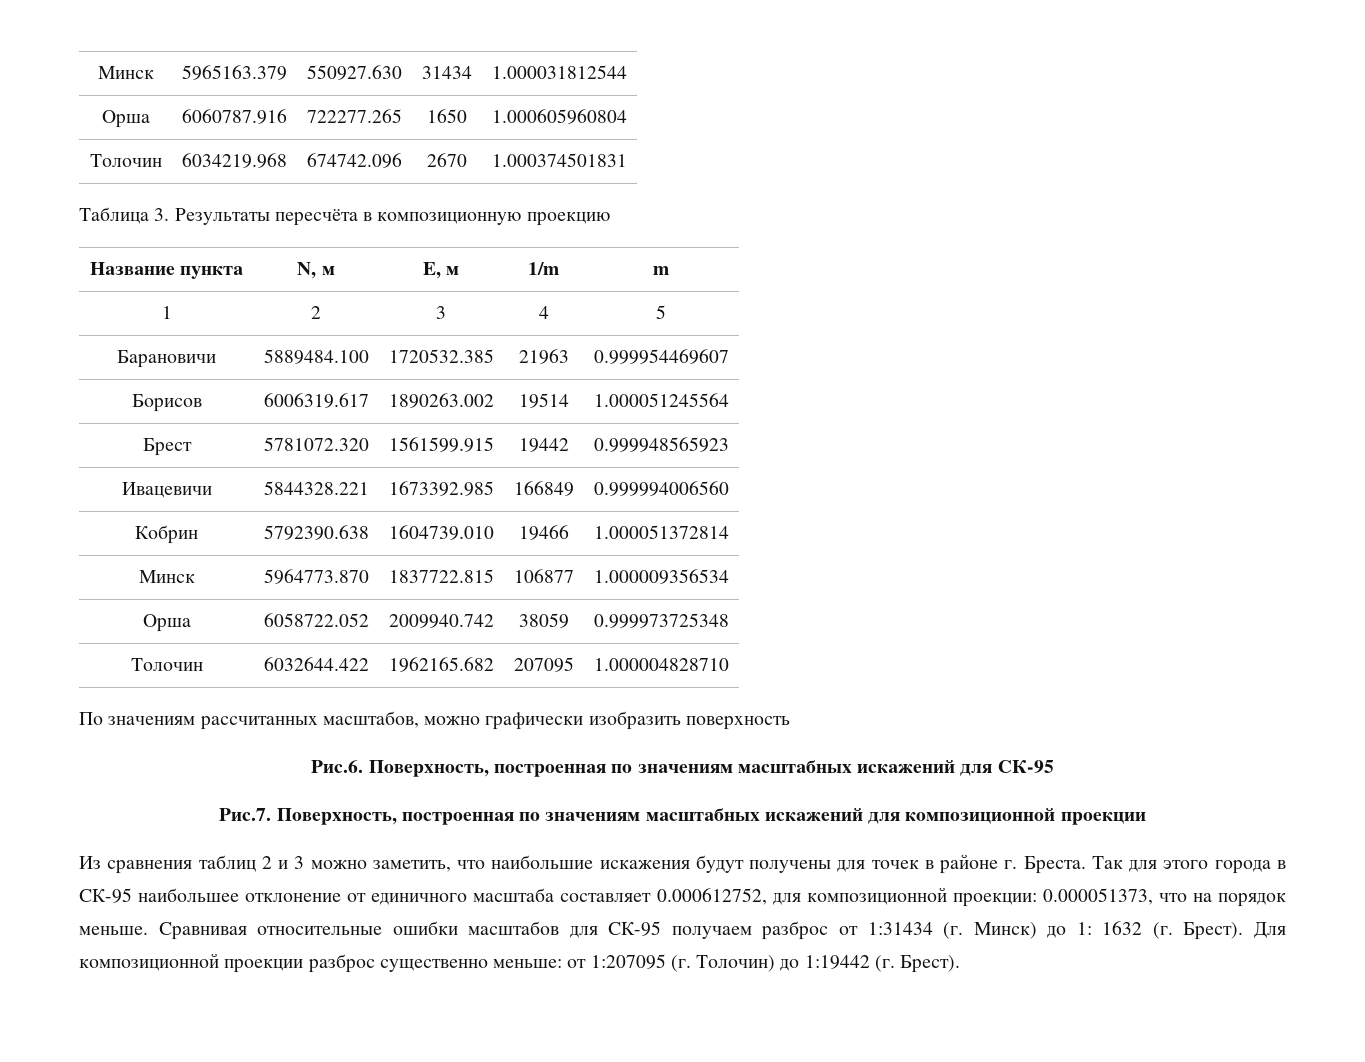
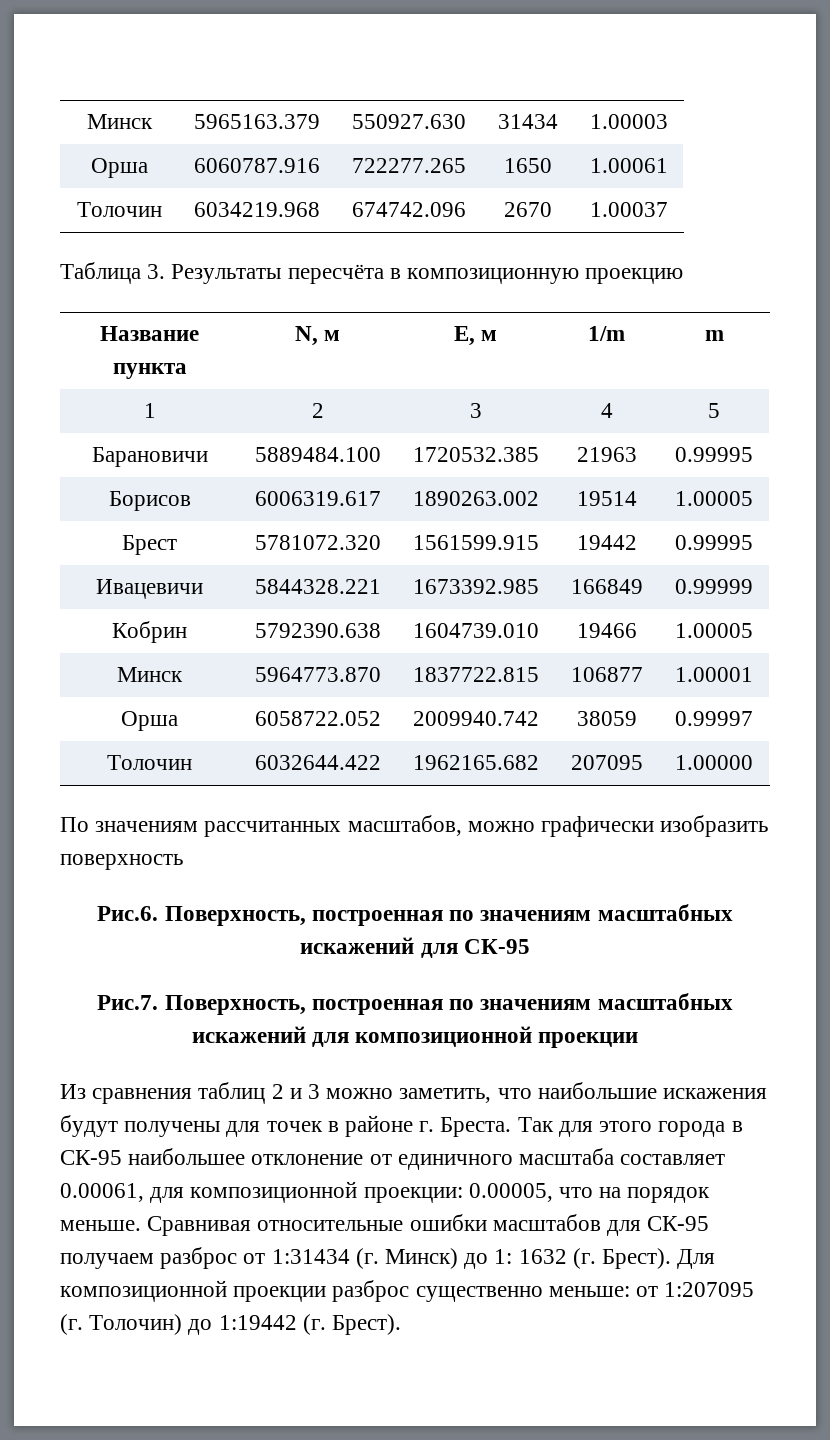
- Минск | 5965163.379 | 550927.630 | 31434 | 1.000031812544
+ Минск | 5965163.379 | 550927.630 | 31434 | 1.00003
- Орша | 6060787.916 | 722277.265 | 1650 | 1.000605960804
+ Орша | 6060787.916 | 722277.265 | 1650 | 1.00061
- Толочин | 6034219.968 | 674742.096 | 2670 | 1.000374501831
+ Толочин | 6034219.968 | 674742.096 | 2670 | 1.00037
- Барановичи | 5889484.100 | 1720532.385 | 21963 | 0.999954469607
+ Барановичи | 5889484.100 | 1720532.385 | 21963 | 0.99995
- Борисов | 6006319.617 | 1890263.002 | 19514 | 1.000051245564
+ Борисов | 6006319.617 | 1890263.002 | 19514 | 1.00005
- Брест | 5781072.320 | 1561599.915 | 19442 | 0.999948565923
+ Брест | 5781072.320 | 1561599.915 | 19442 | 0.99995
- Ивацевичи | 5844328.221 | 1673392.985 | 166849 | 0.999994006560
+ Ивацевичи | 5844328.221 | 1673392.985 | 166849 | 0.99999
- Кобрин | 5792390.638 | 1604739.010 | 19466 | 1.000051372814
+ Кобрин | 5792390.638 | 1604739.010 | 19466 | 1.00005
- Минск | 5964773.870 | 1837722.815 | 106877 | 1.000009356534
+ Минск | 5964773.870 | 1837722.815 | 106877 | 1.00001
- Орша | 6058722.052 | 2009940.742 | 38059 | 0.999973725348
+ Орша | 6058722.052 | 2009940.742 | 38059 | 0.99997
- Толочин | 6032644.422 | 1962165.682 | 207095 | 1.000004828710
+ Толочин | 6032644.422 | 1962165.682 | 207095 | 1.00000
- Так для этого города в СК-95 наибольшее отклонение от единичного масштаба составляет 0.000612752, для композиционной проекции: 0.000051373, что на порядок меньше.
+ Так для этого города в СК-95 наибольшее отклонение от единичного масштаба составляет 0.00061, для композиционной проекции: 0.00005, что на порядок меньше.

